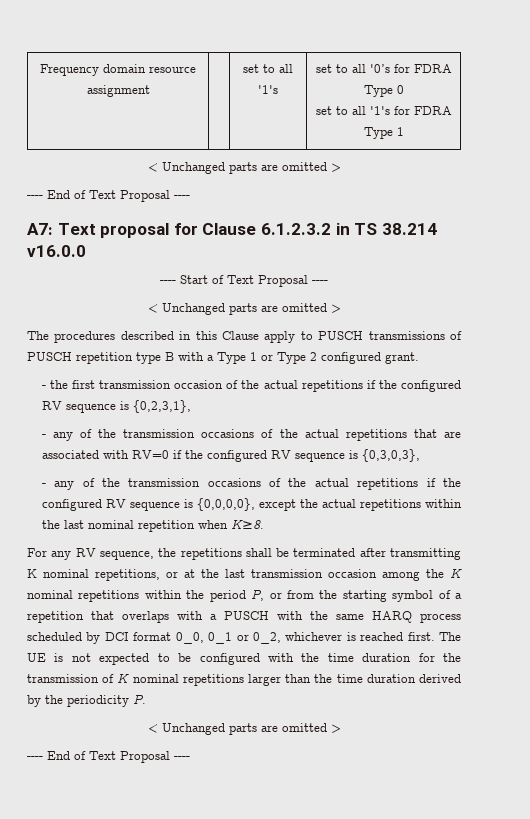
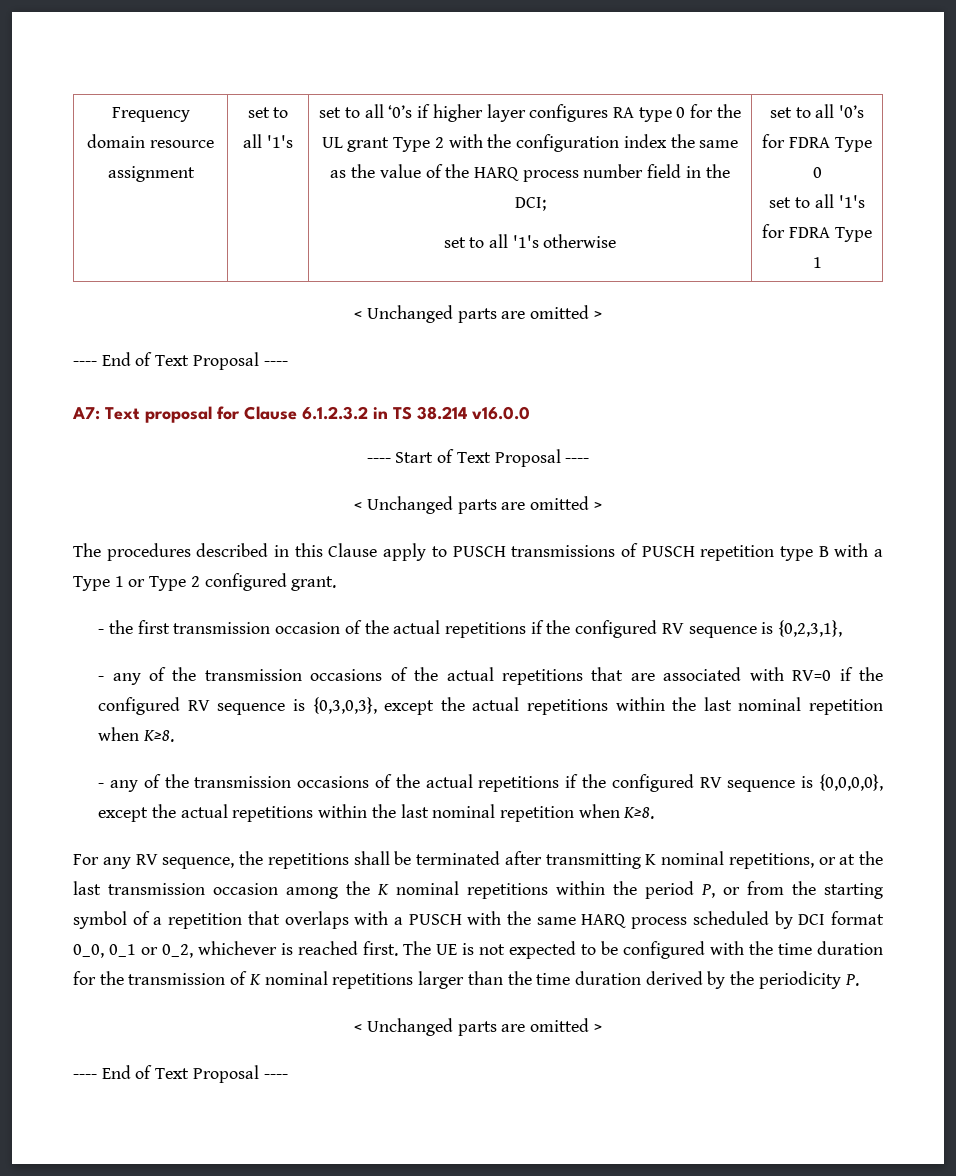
- Frequency domain resource assignment | | set to all '1's
+ Frequency domain resource assignment | set to all '1's | set to all ‘0’s if higher layer configures RA type 0 for the UL grant Type 2 with the configuration index the same as the value of the HARQ process number field in the DCI;
+ set to all '1's otherwise
- - any of the transmission occasions of the actual repetitions that are associated with RV=0 if the configured RV sequence is {0,3,0,3},
+ - any of the transmission occasions of the actual repetitions that are associated with RV=0 if the configured RV sequence is {0,3,0,3}, except the actual repetitions within the last nominal repetition when K≥8.

